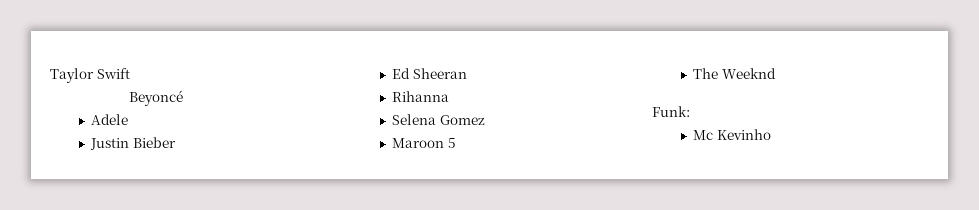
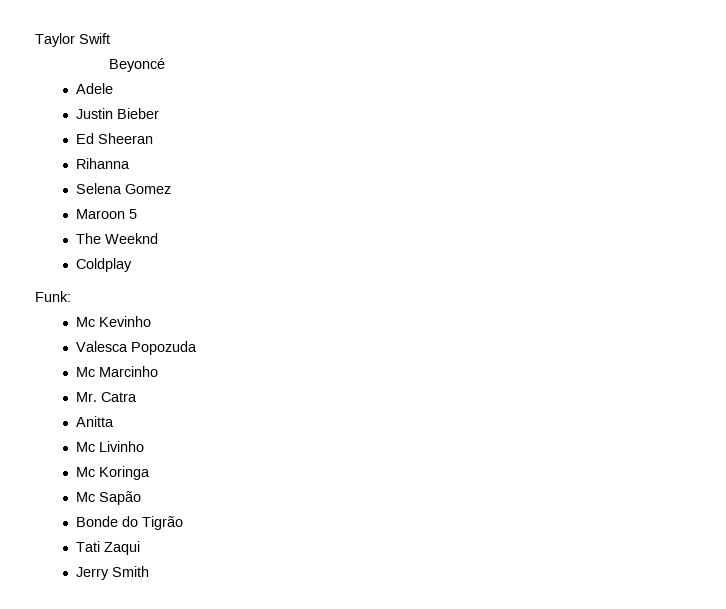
+ Coldplay
+ Valesca Popozuda
+ Mc Marcinho
+ Mr. Catra
+ Anitta
+ Mc Livinho
+ Mc Koringa
+ Mc Sapão
+ Bonde do Tigrão
+ Tati Zaqui
+ Jerry Smith

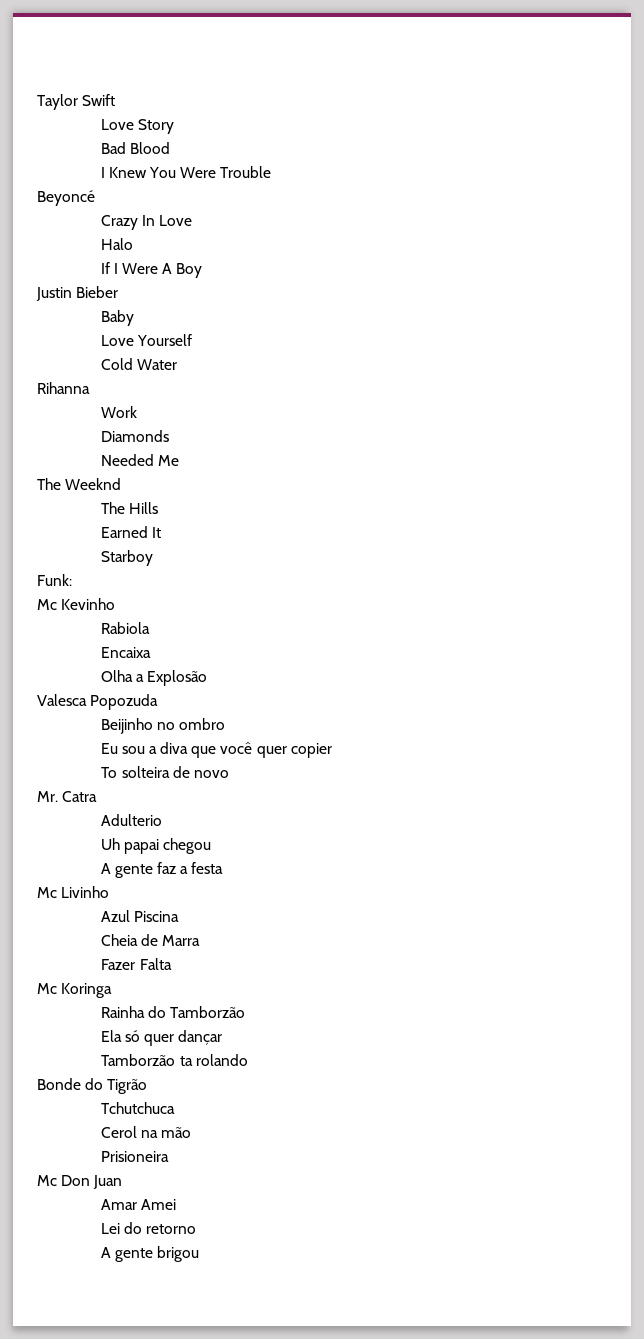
+ Love Story
+ Bad Blood
+ I Knew You Were Trouble
  Beyoncé
- Adele
+ Crazy In Love
+ Halo
+ If I Were A Boy
  Justin Bieber
- Ed Sheeran
+ Baby
+ Love Yourself
+ Cold Water
  Rihanna
- Selena Gomez
- Maroon 5
+ Work
+ Diamonds
+ Needed Me
  The Weeknd
- Coldplay
+ The Hills
+ Earned It
+ Starboy
  Funk:
  Mc Kevinho
+ Rabiola
+ Encaixa
+ Olha a Explosão
  Valesca Popozuda
- Mc Marcinho
+ Beijinho no ombro
+ Eu sou a diva que você quer copier
+ To solteira de novo
  Mr. Catra
- Anitta
+ Adulterio
+ Uh papai chegou
+ A gente faz a festa
  Mc Livinho
+ Azul Piscina
+ Cheia de Marra
+ Fazer Falta
  Mc Koringa
- Mc Sapão
+ Rainha do Tamborzão
+ Ela só quer dançar
+ Tamborzão ta rolando
  Bonde do Tigrão
- Tati Zaqui
- Jerry Smith
+ Tchutchuca
+ Cerol na mão
+ Prisioneira
+ Mc Don Juan
+ Amar Amei
+ Lei do retorno
+ A gente brigou

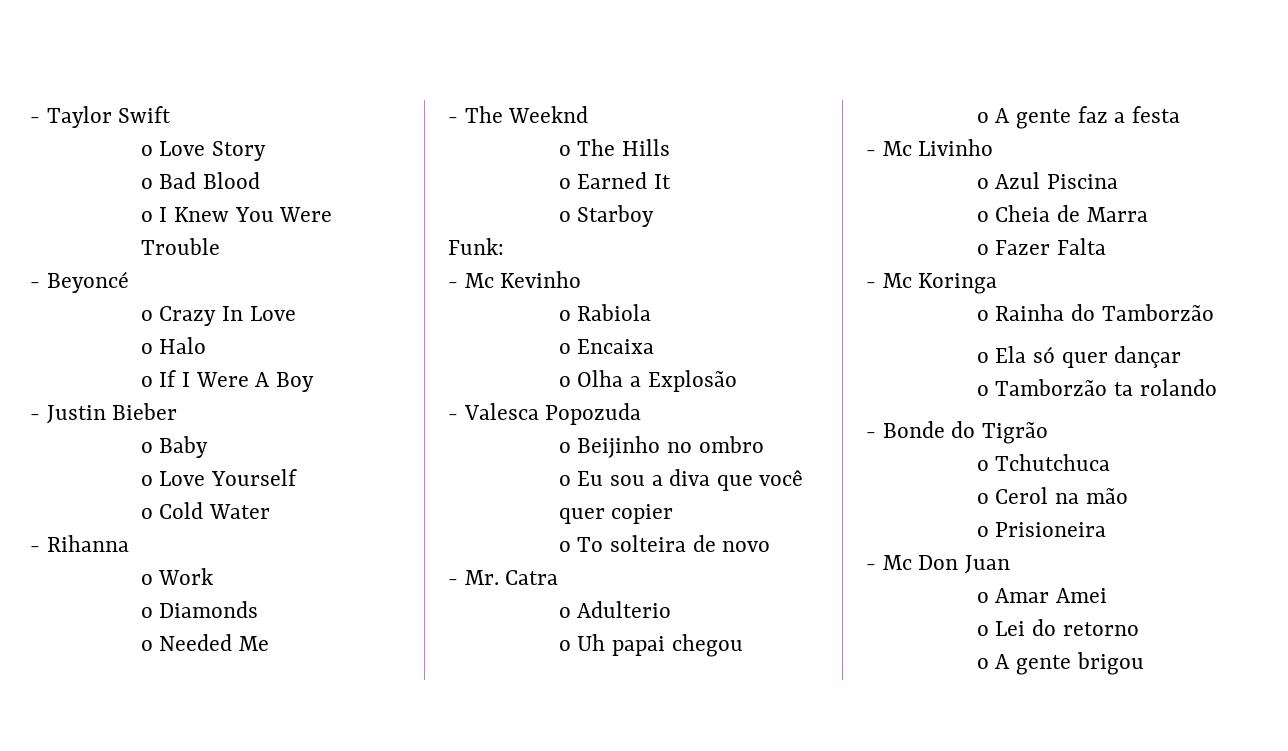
- Taylor Swift
+ - Taylor Swift
- Love Story
+ o Love Story
- Bad Blood
+ o Bad Blood
- I Knew You Were Trouble
+ o I Knew You Were Trouble
- Beyoncé
+ - Beyoncé
- Crazy In Love
+ o Crazy In Love
- Halo
+ o Halo
- If I Were A Boy
+ o If I Were A Boy
- Justin Bieber
+ - Justin Bieber
- Baby
+ o Baby
- Love Yourself
+ o Love Yourself
- Cold Water
+ o Cold Water
- Rihanna
+ - Rihanna
- Work
+ o Work
- Diamonds
+ o Diamonds
- Needed Me
+ o Needed Me
- The Weeknd
+ - The Weeknd
- The Hills
+ o The Hills
- Earned It
+ o Earned It
- Starboy
+ o Starboy
- Mc Kevinho
+ - Mc Kevinho
- Rabiola
+ o Rabiola
- Encaixa
+ o Encaixa
- Olha a Explosão
+ o Olha a Explosão
- Valesca Popozuda
+ - Valesca Popozuda
- Beijinho no ombro
+ o Beijinho no ombro
- Eu sou a diva que você quer copier
+ o Eu sou a diva que você quer copier
- To solteira de novo
+ o To solteira de novo
- Mr. Catra
+ - Mr. Catra
- Adulterio
+ o Adulterio
- Uh papai chegou
+ o Uh papai chegou
- A gente faz a festa
+ o A gente faz a festa
- Mc Livinho
+ - Mc Livinho
- Azul Piscina
+ o Azul Piscina
- Cheia de Marra
+ o Cheia de Marra
- Fazer Falta
+ o Fazer Falta
- Mc Koringa
+ - Mc Koringa
- Rainha do Tamborzão
+ o Rainha do Tamborzão
- Ela só quer dançar
+ o Ela só quer dançar
- Tamborzão ta rolando
+ o Tamborzão ta rolando
- Bonde do Tigrão
+ - Bonde do Tigrão
- Tchutchuca
+ o Tchutchuca
- Cerol na mão
+ o Cerol na mão
- Prisioneira
+ o Prisioneira
- Mc Don Juan
+ - Mc Don Juan
- Amar Amei
+ o Amar Amei
- Lei do retorno
+ o Lei do retorno
- A gente brigou
+ o A gente brigou

